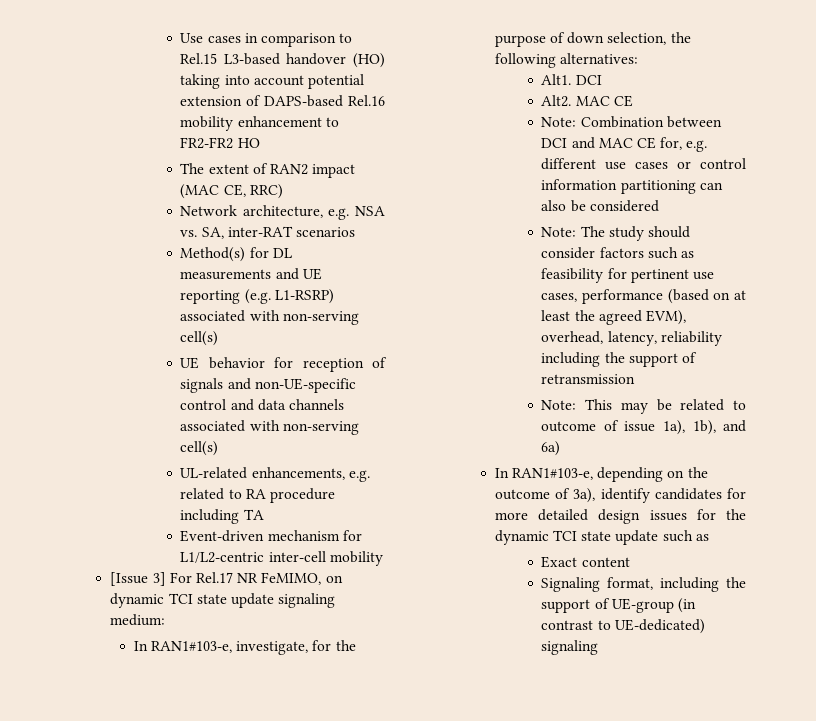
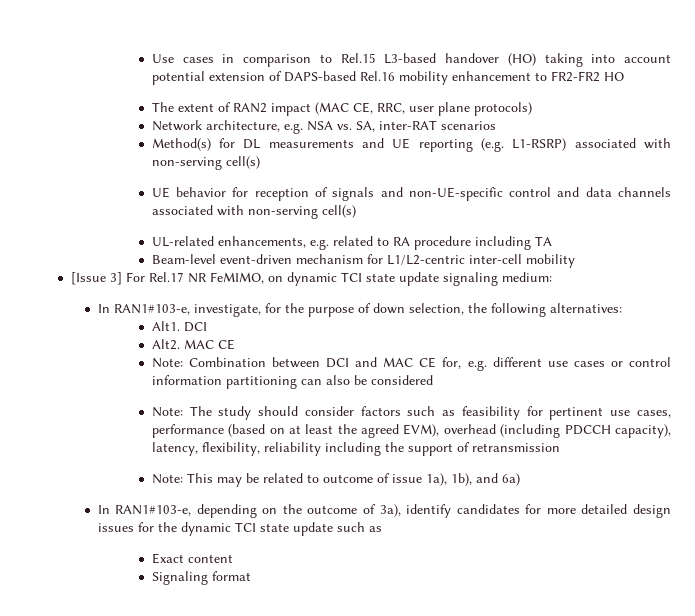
- The extent of RAN2 impact (MAC CE, RRC)
+ The extent of RAN2 impact (MAC CE, RRC, user plane protocols)
- Event-driven mechanism for L1/L2-centric inter-cell mobility
+ Beam-level event-driven mechanism for L1/L2-centric inter-cell mobility
- Note: The study should consider factors such as feasibility for pertinent use cases, performance (based on at least the agreed EVM), overhead, latency, reliability including the support of retransmission
+ Note: The study should consider factors such as feasibility for pertinent use cases, performance (based on at least the agreed EVM), overhead (including PDCCH capacity), latency, flexibility, reliability including the support of retransmission
- Signaling format, including the support of UE-group (in contrast to UE-dedicated) signaling
+ Signaling format

